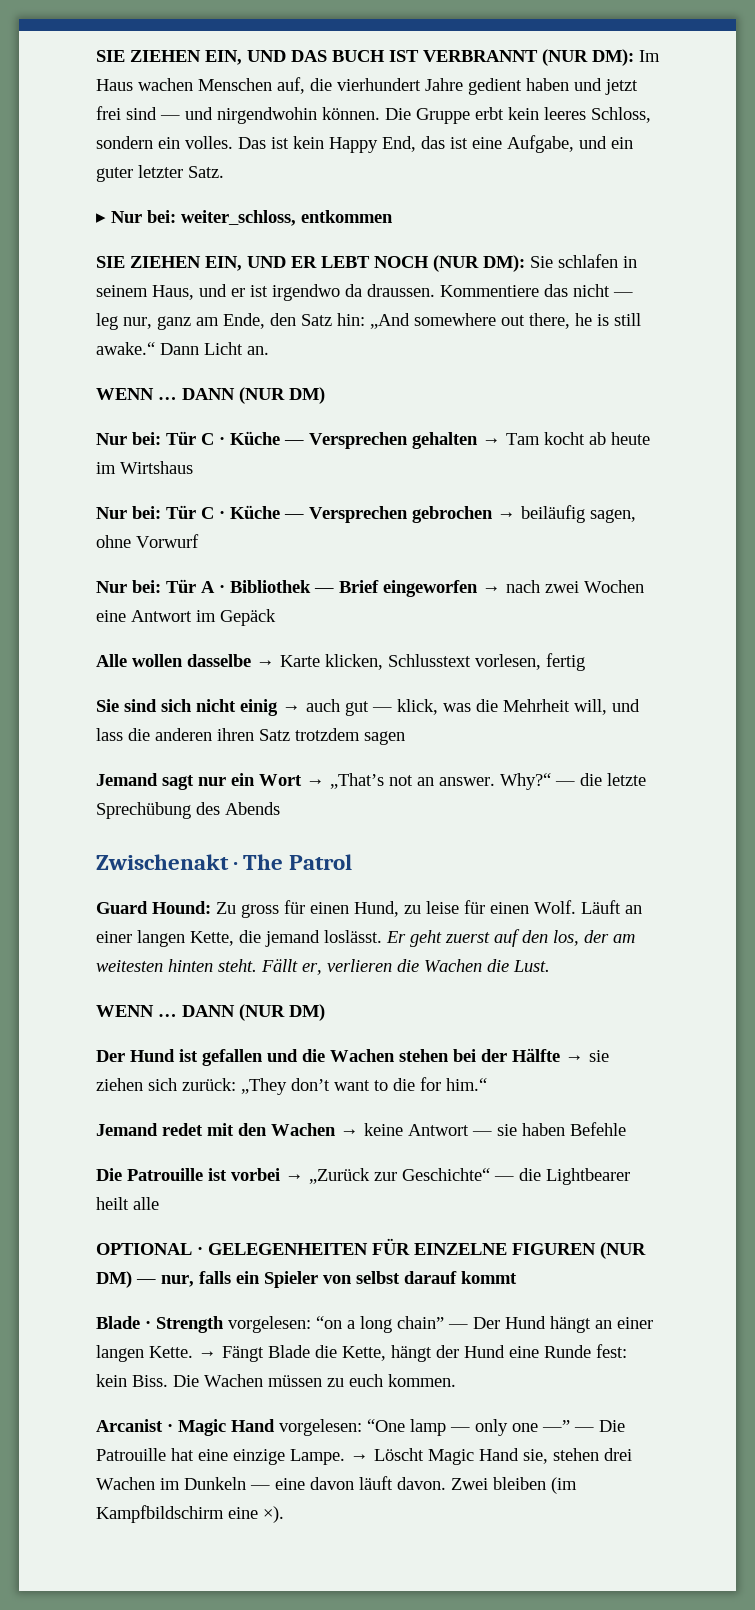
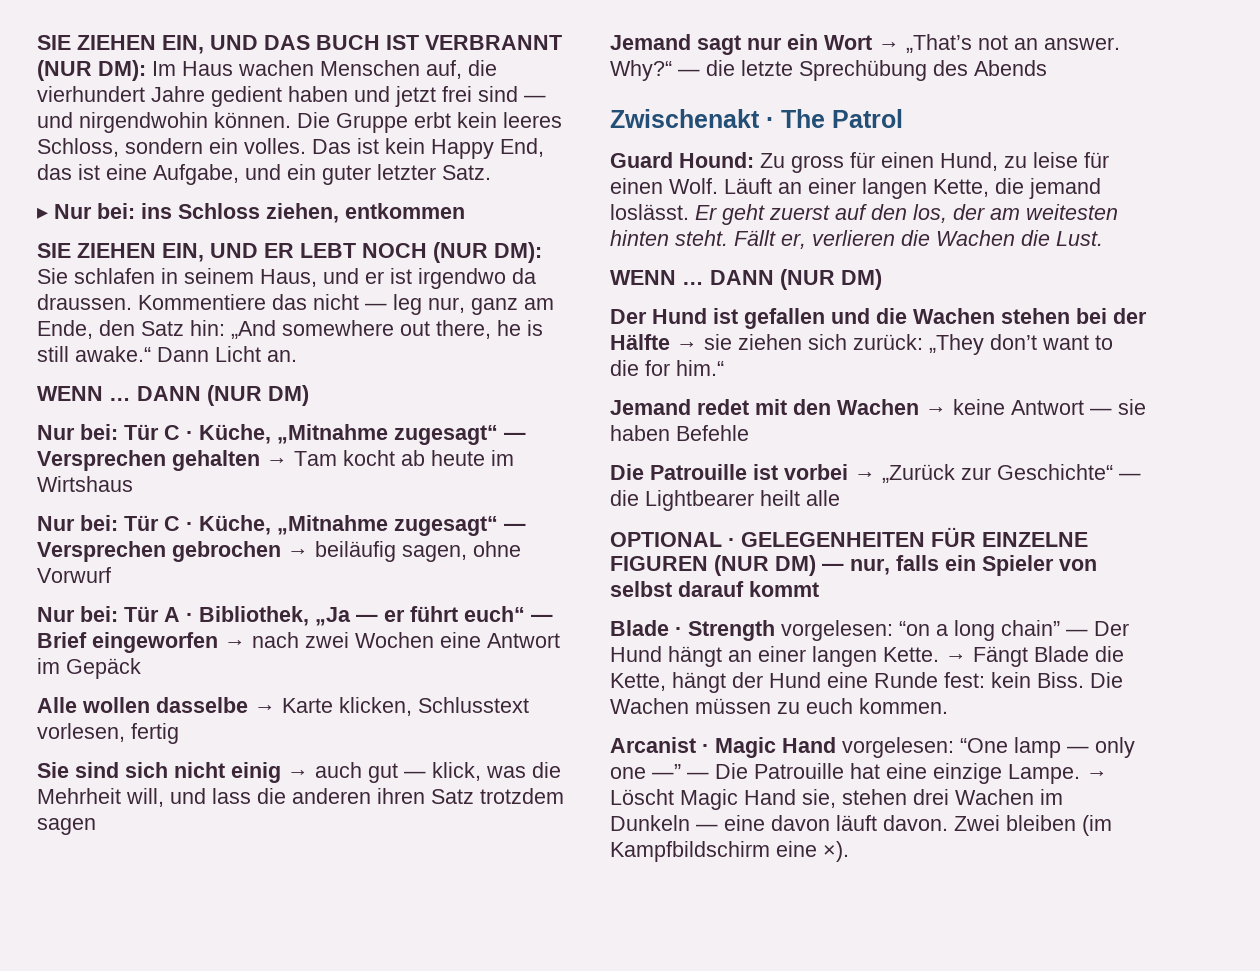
- ▸ Nur bei: weiter_schloss, entkommen
+ ▸ Nur bei: ins Schloss ziehen, entkommen
- Nur bei: Tür C · Küche — Versprechen gehalten → Tam kocht ab heute im Wirtshaus
+ Nur bei: Tür C · Küche, „Mitnahme zugesagt“ — Versprechen gehalten → Tam kocht ab heute im Wirtshaus
- Nur bei: Tür C · Küche — Versprechen gebrochen → beiläufig sagen, ohne Vorwurf
+ Nur bei: Tür C · Küche, „Mitnahme zugesagt“ — Versprechen gebrochen → beiläufig sagen, ohne Vorwurf
- Nur bei: Tür A · Bibliothek — Brief eingeworfen → nach zwei Wochen eine Antwort im Gepäck
+ Nur bei: Tür A · Bibliothek, „Ja — er führt euch“ — Brief eingeworfen → nach zwei Wochen eine Antwort im Gepäck

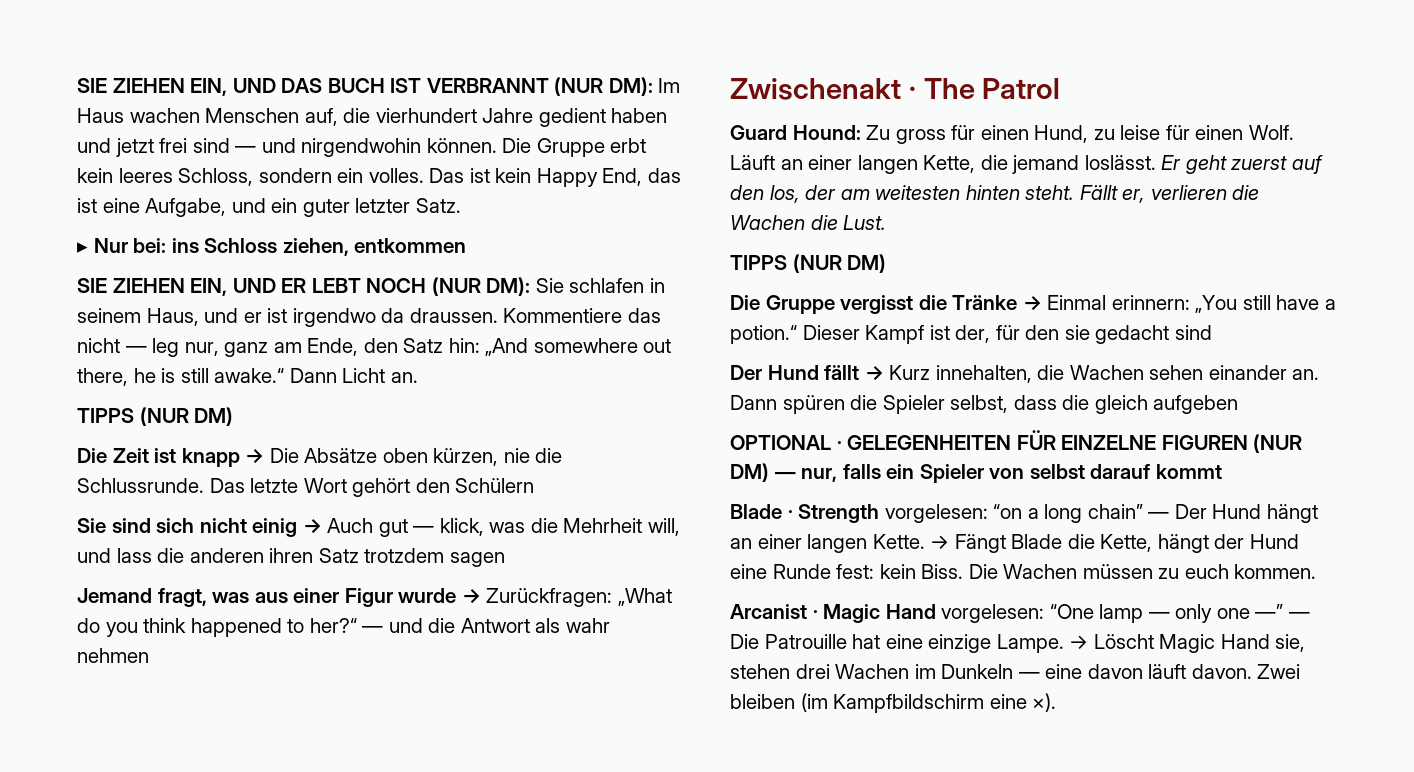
  Kommentiere das nicht — leg nur, ganz am Ende, den Satz hin: „And somewhere out there, he is still awake.“ Dann Licht an.
- WENN … DANN (NUR DM)
- Nur bei: Tür C · Küche, „Mitnahme zugesagt“ — Versprechen gehalten → Tam kocht ab heute im Wirtshaus
- Nur bei: Tür C · Küche, „Mitnahme zugesagt“ — Versprechen gebrochen → beiläufig sagen, ohne Vorwurf
- Nur bei: Tür A · Bibliothek, „Ja — er führt euch“ — Brief eingeworfen → nach zwei Wochen eine Antwort im Gepäck
- Alle wollen dasselbe → Karte klicken, Schlusstext vorlesen, fertig
+ TIPPS (NUR DM)
+ Die Zeit ist knapp → Die Absätze oben kürzen, nie die Schlussrunde. Das letzte Wort gehört den Schülern
- Sie sind sich nicht einig → auch gut — klick, was die Mehrheit will, und lass die anderen ihren Satz trotzdem sagen
+ Sie sind sich nicht einig → Auch gut — klick, was die Mehrheit will, und lass die anderen ihren Satz trotzdem sagen
- Jemand sagt nur ein Wort → „That’s not an answer. Why?“ — die letzte Sprechübung des Abends
+ Jemand fragt, was aus einer Figur wurde → Zurückfragen: „What do you think happened to her?“ — und die Antwort als wahr nehmen
  Fällt er, verlieren die Wachen die Lust.
- WENN … DANN (NUR DM)
- Der Hund ist gefallen und die Wachen stehen bei der Hälfte → sie ziehen sich zurück: „They don’t want to die for him.“
- Jemand redet mit den Wachen → keine Antwort — sie haben Befehle
- Die Patrouille ist vorbei → „Zurück zur Geschichte“ — die Lightbearer heilt alle
+ TIPPS (NUR DM)
+ Die Gruppe vergisst die Tränke → Einmal erinnern: „You still have a potion.“ Dieser Kampf ist der, für den sie gedacht sind
+ Der Hund fällt → Kurz innehalten, die Wachen sehen einander an. Dann spüren die Spieler selbst, dass die gleich aufgeben

